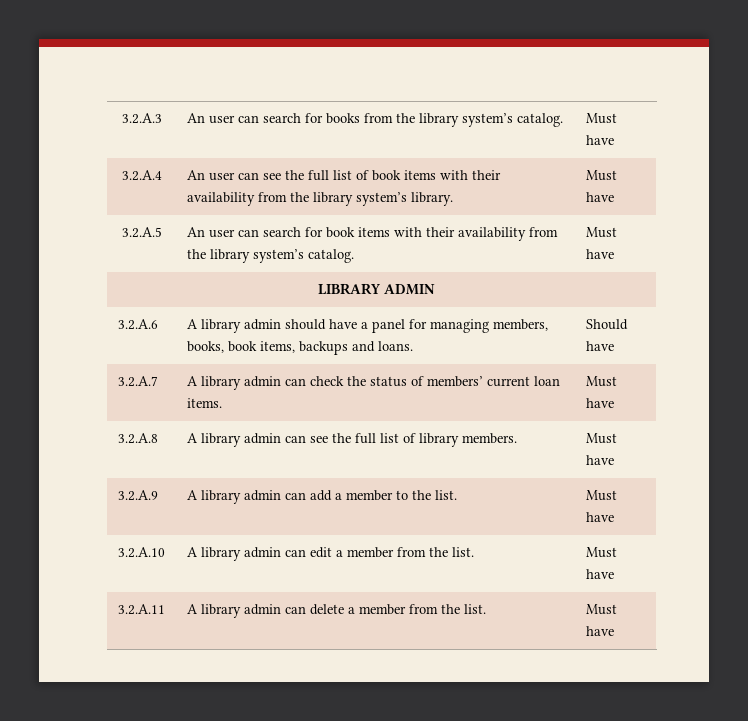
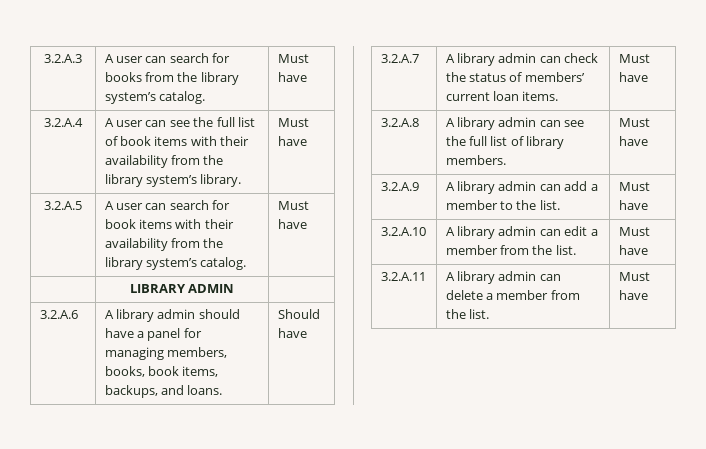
- 3.2.A.3 | An user can search for books from the library system’s catalog. | Must have
+ 3.2.A.3 | A user can search for books from the library system’s catalog. | Must have
- 3.2.A.4 | An user can see the full list of book items with their availability from the library system’s library. | Must have
+ 3.2.A.4 | A user can see the full list of book items with their availability from the library system’s library. | Must have
- 3.2.A.5 | An user can search for book items with their availability from the library system’s catalog. | Must have
+ 3.2.A.5 | A user can search for book items with their availability from the library system’s catalog. | Must have
- 3.2.A.6 | A library admin should have a panel for managing members, books, book items, backups and loans. | Should have
+ 3.2.A.6 | A library admin should have a panel for managing members, books, book items, backups, and loans. | Should have

